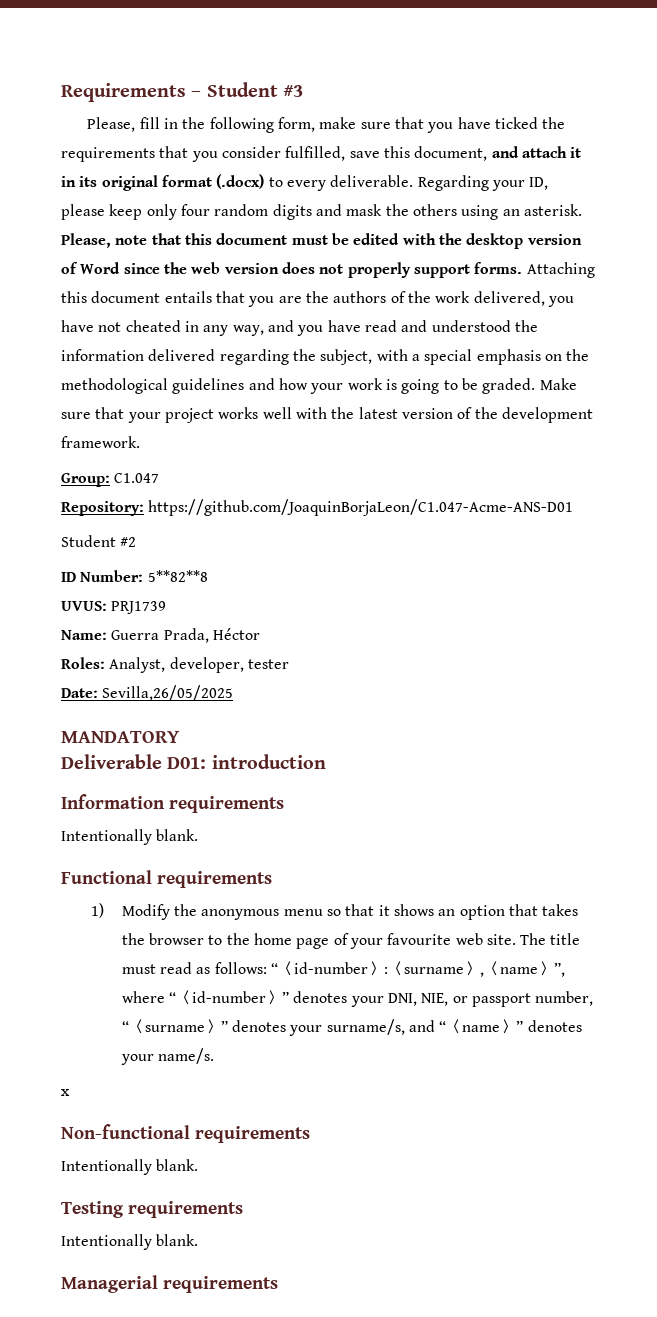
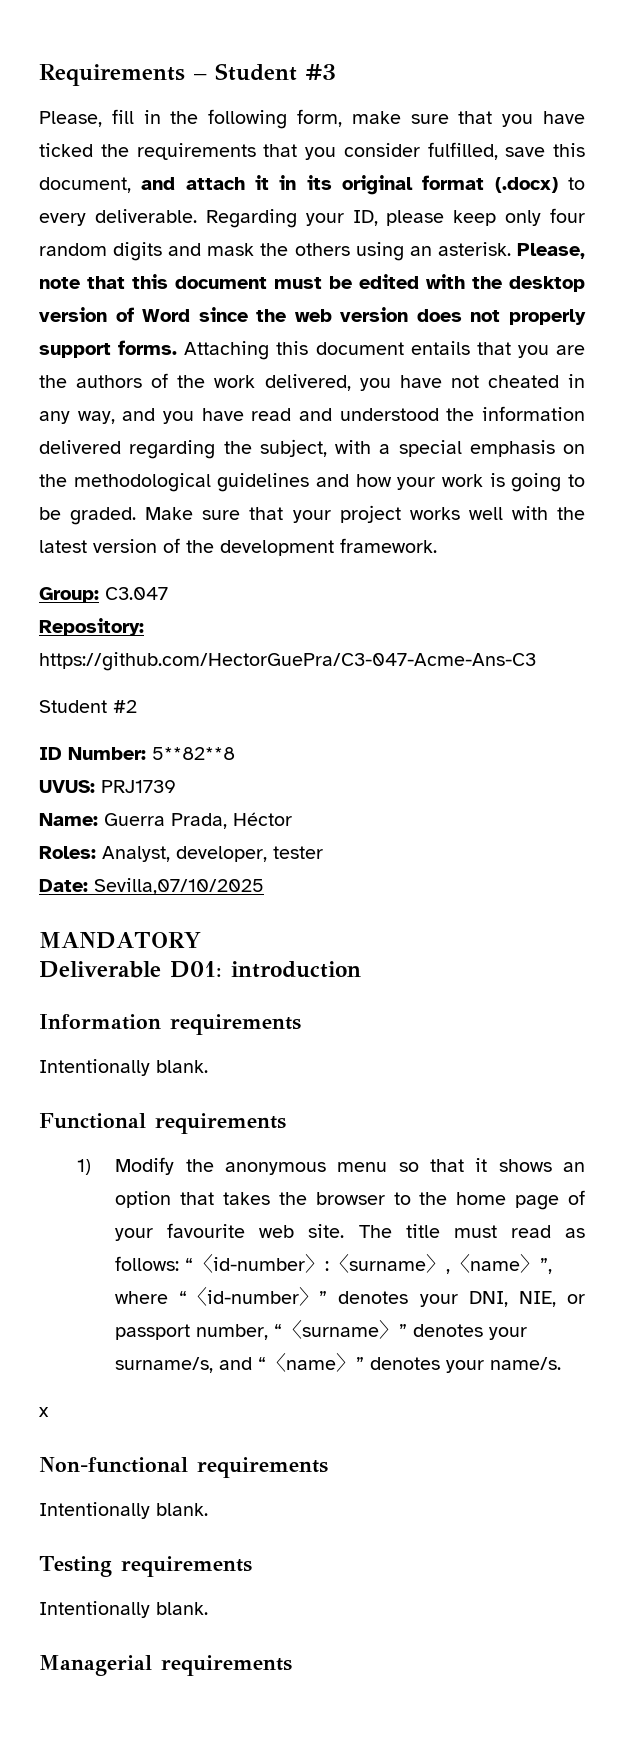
- Group: C1.047
+ Group: C3.047
- Repository: https://github.com/JoaquinBorjaLeon/C1.047-Acme-ANS-D01
+ Repository: https://github.com/HectorGuePra/C3-047-Acme-Ans-C3
- Date: Sevilla,26/05/2025
+ Date: Sevilla,07/10/2025

